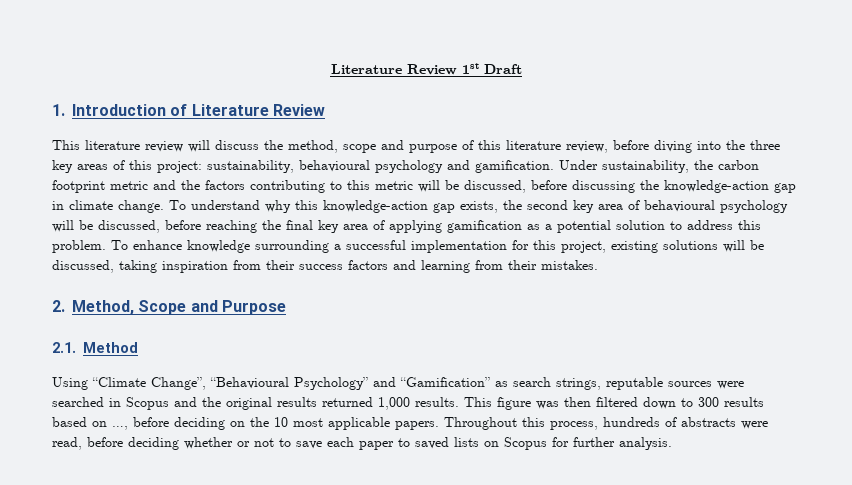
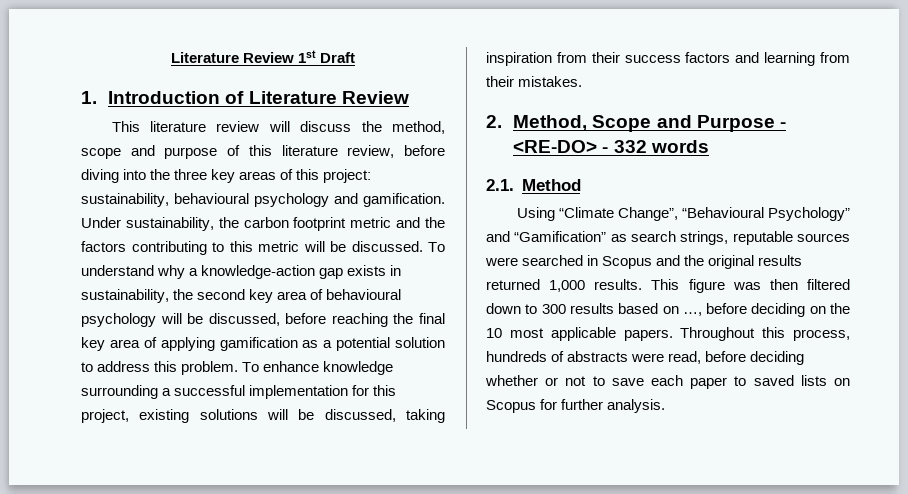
- Under sustainability, the carbon footprint metric and the factors contributing to this metric will be discussed, before discussing the knowledge-action gap in climate change.
+ Under sustainability, the carbon footprint metric and the factors contributing to this metric will be discussed.
- To understand why this knowledge-action gap exists, the second key area of behavioural psychology will be discussed, before reaching the final key area of applying gamification as a potential solution to address this problem.
+ To understand why a knowledge-action gap exists in sustainability, the second key area of behavioural psychology will be discussed, before reaching the final key area of applying gamification as a potential solution to address this problem.
- 2. Method, Scope and Purpose
+ 2. Method, Scope and Purpose - <RE-DO> - 332 words

